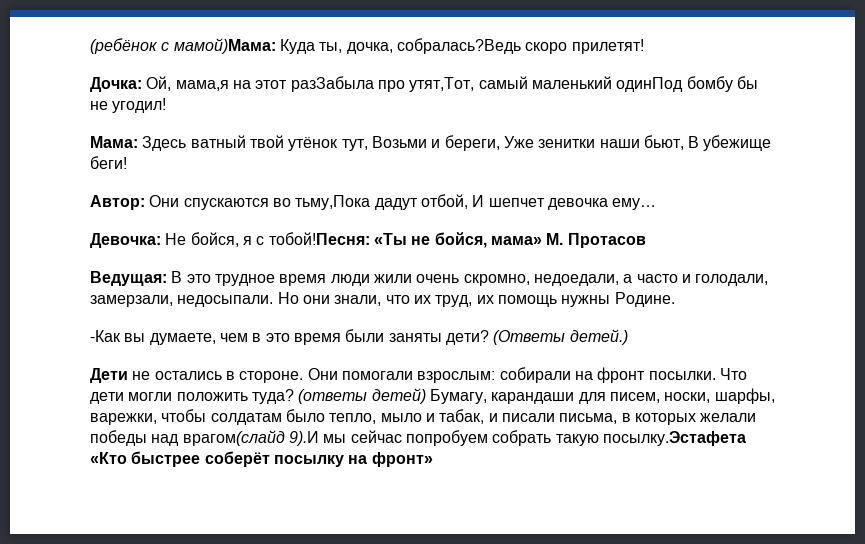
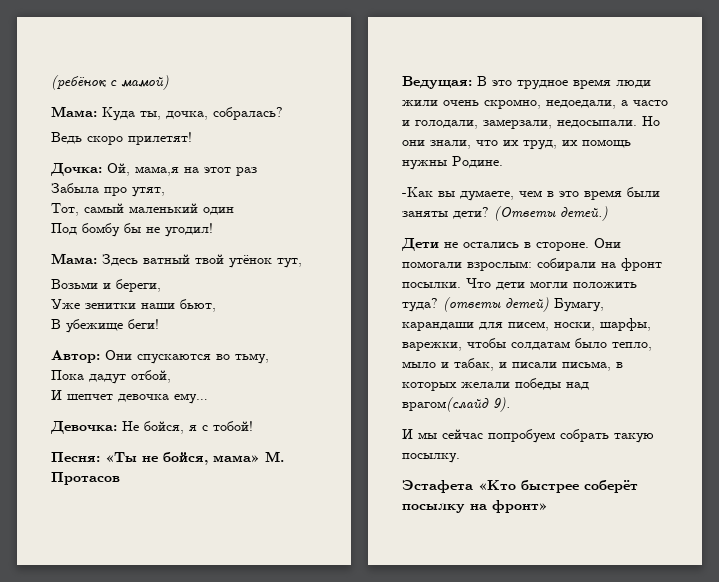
- (ребёнок с мамой)Мама: Куда ты, дочка, собралась?Ведь скоро прилетят!
+ (ребёнок с мамой)
+ Мама: Куда ты, дочка, собралась?
+ Ведь скоро прилетят!
- Дочка: Ой, мама,я на этот разЗабыла про утят,Тот, самый маленький одинПод бомбу бы не угодил!
+ Дочка: Ой, мама,я на этот раз
+ Забыла про утят,
+ Тот, самый маленький один
+ Под бомбу бы не угодил!
- Мама: Здесь ватный твой утёнок тут, Возьми и береги, Уже зенитки наши бьют, В убежище беги!
+ Мама: Здесь ватный твой утёнок тут,
+ Возьми и береги,
+ Уже зенитки наши бьют,
+ В убежище беги!
- Автор: Они спускаются во тьму,Пока дадут отбой, И шепчет девочка ему…
+ Автор: Они спускаются во тьму,
+ Пока дадут отбой,
+ И шепчет девочка ему…
- Девочка: Не бойся, я с тобой!Песня: «Ты не бойся, мама» М. Протасов
+ Девочка: Не бойся, я с тобой!
+ Песня: «Ты не бойся, мама» М. Протасов
- (ответы детей) Бумагу, карандаши для писем, носки, шарфы, варежки, чтобы солдатам было тепло, мыло и табак, и писали письма, в которых желали победы над врагом(слайд 9).И мы сейчас попробуем собрать такую посылку.Эстафета «Кто быстрее соберёт посылку на фронт»
+ (ответы детей) Бумагу, карандаши для писем, носки, шарфы, варежки, чтобы солдатам было тепло, мыло и табак, и писали письма, в которых желали победы над врагом(слайд 9).
+ И мы сейчас попробуем собрать такую посылку.
+ Эстафета «Кто быстрее соберёт посылку на фронт»

